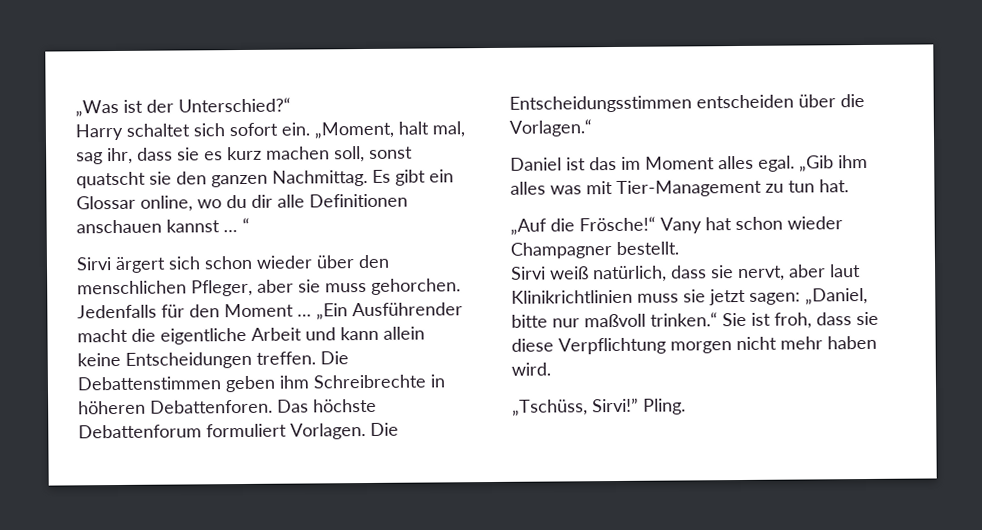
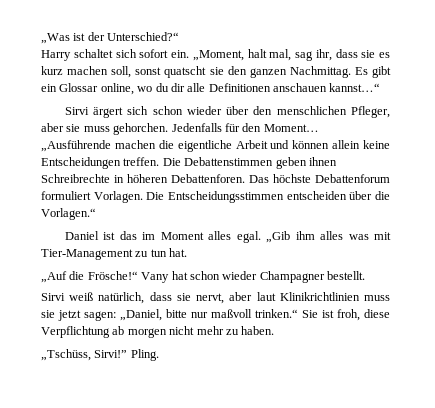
- Es gibt ein Glossar online, wo du dir alle Definitionen anschauen kannst … “
+ Es gibt ein Glossar online, wo du dir alle Definitionen anschauen kannst…“
- Jedenfalls für den Moment … „Ein Ausführender macht die eigentliche Arbeit und kann allein keine Entscheidungen treffen.
+ Jedenfalls für den Moment… „Ausführende machen die eigentliche Arbeit und können allein keine Entscheidungen treffen.
- Die Debattenstimmen geben ihm Schreibrechte in höheren Debattenforen.
+ Die Debattenstimmen geben ihnen Schreibrechte in höheren Debattenforen.
- Sirvi weiß natürlich, dass sie nervt, aber laut Klinikrichtlinien muss sie jetzt sagen: „Daniel, bitte nur maßvoll trinken.“ Sie ist froh, dass sie diese Verpflichtung morgen nicht mehr haben wird.
+ Sirvi weiß natürlich, dass sie nervt, aber laut Klinikrichtlinien muss sie jetzt sagen: „Daniel, bitte nur maßvoll trinken.“ Sie ist froh, diese Verpflichtung ab morgen nicht mehr zu haben.

